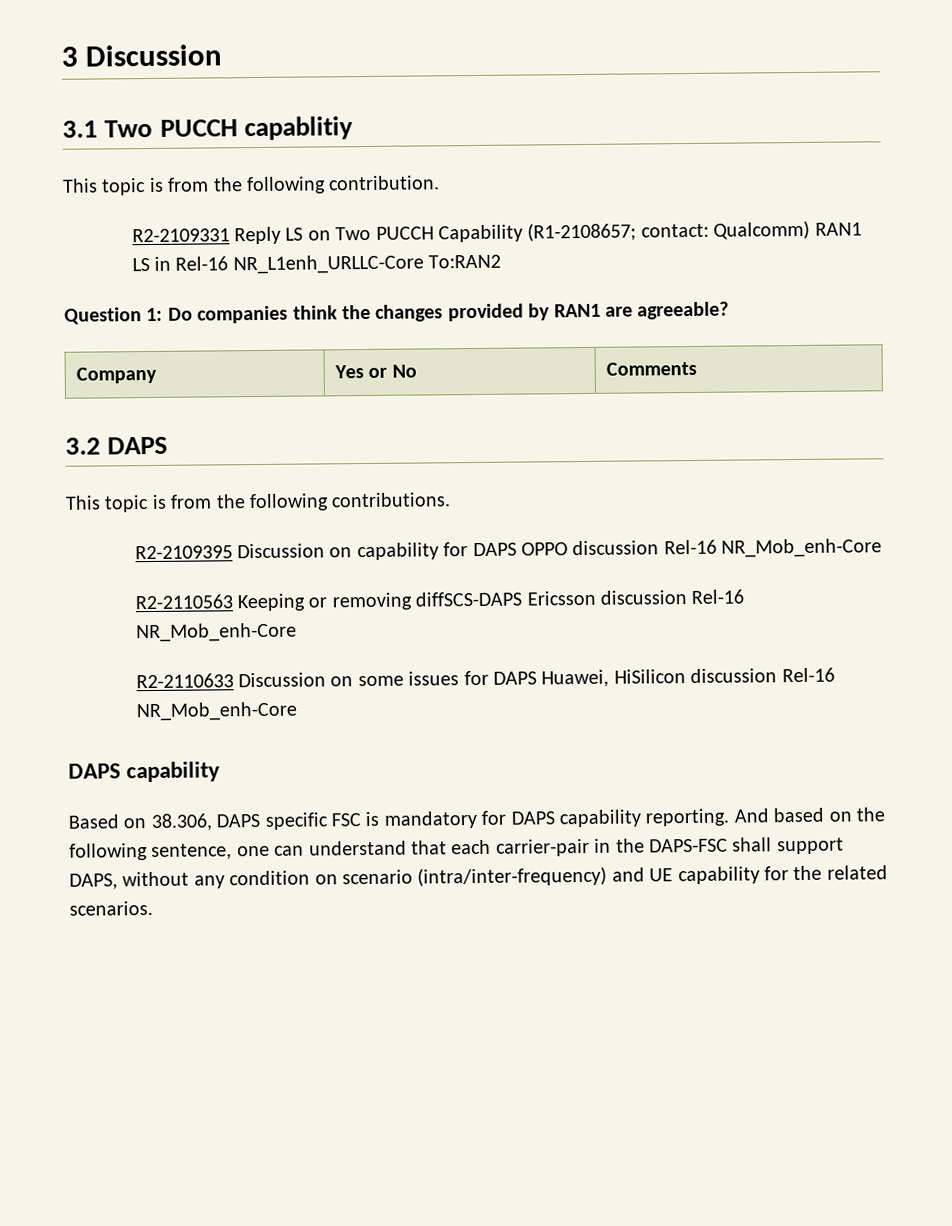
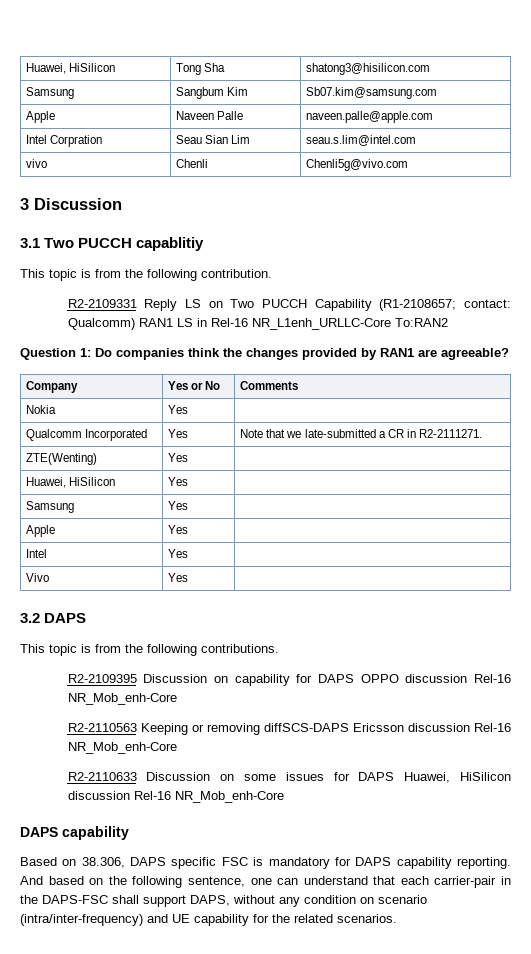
+ Huawei, HiSilicon | Tong Sha | shatong3@hisilicon.com
+ Samsung | Sangbum Kim | Sb07.kim@samsung.com
+ Apple | Naveen Palle | naveen.palle@apple.com
+ Intel Corpration | Seau Sian Lim | seau.s.lim@intel.com
+ vivo | Chenli | Chenli5g@vivo.com
+ Nokia | Yes |
+ Qualcomm Incorporated | Yes | Note that we late-submitted a CR in R2-2111271.
+ ZTE(Wenting) | Yes |
+ Huawei, HiSilicon | Yes |
+ Samsung | Yes |
+ Apple | Yes |
+ Intel | Yes |
+ Vivo | Yes |

